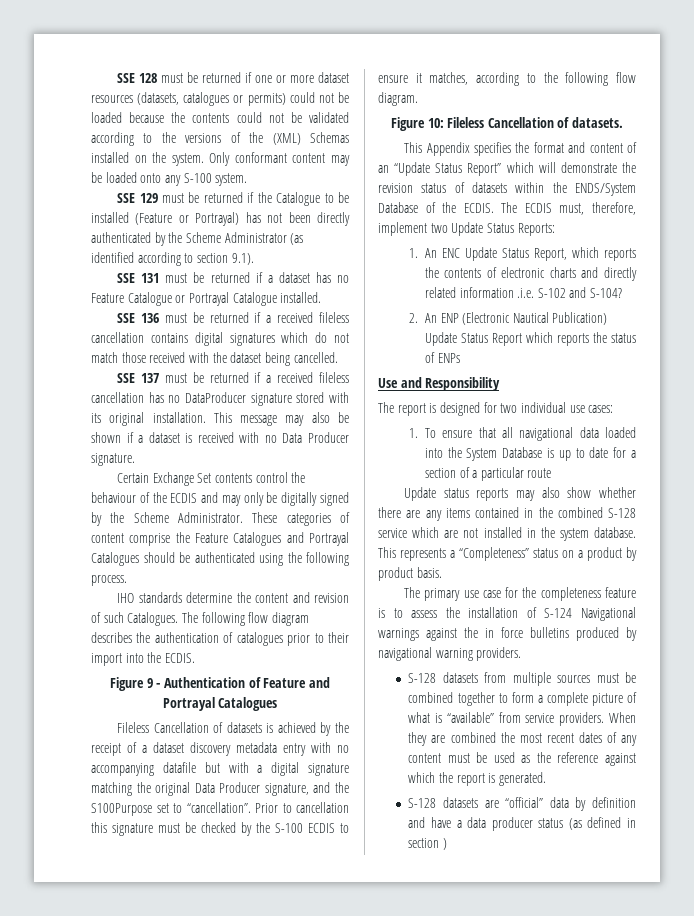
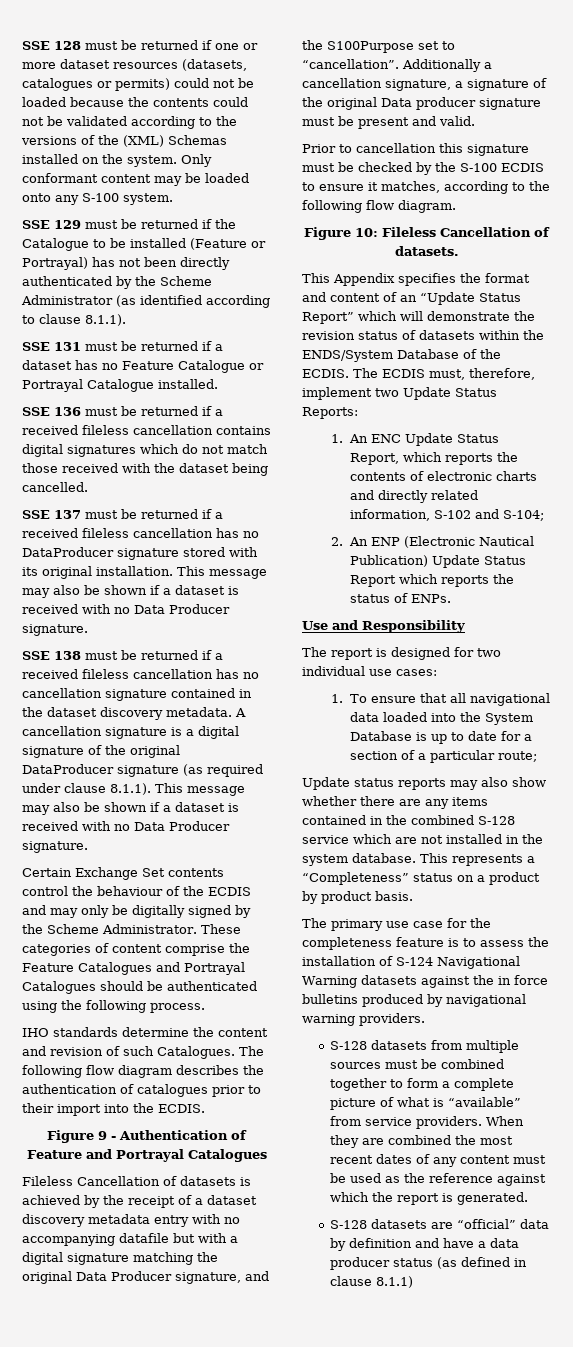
- SSE 129 must be returned if the Catalogue to be installed (Feature or Portrayal) has not been directly authenticated by the Scheme Administrator (as identified according to section 9.1).
+ SSE 129 must be returned if the Catalogue to be installed (Feature or Portrayal) has not been directly authenticated by the Scheme Administrator (as identified according to clause 8.1.1).
+ SSE 138 must be returned if a received fileless cancellation has no cancellation signature contained in the dataset discovery metadata. A cancellation signature is a digital signature of the original DataProducer signature (as required under clause 8.1.1). This message may also be shown if a dataset is received with no Data Producer signature.
- Fileless Cancellation of datasets is achieved by the receipt of a dataset discovery metadata entry with no accompanying datafile but with a digital signature matching the original Data Producer signature, and the S100Purpose set to “cancellation”. Prior to cancellation this signature must be checked by the S-100 ECDIS to ensure it matches, according to the following flow diagram.
+ Fileless Cancellation of datasets is achieved by the receipt of a dataset discovery metadata entry with no accompanying datafile but with a digital signature matching the original Data Producer signature, and the S100Purpose set to “cancellation”. Additionally a cancellation signature, a signature of the original Data producer signature must be present and valid.
+ Prior to cancellation this signature must be checked by the S-100 ECDIS to ensure it matches, according to the following flow diagram.
- 1. An ENC Update Status Report, which reports the contents of electronic charts and directly related information .i.e. S-102 and S-104?
+ 1. An ENC Update Status Report, which reports the contents of electronic charts and directly related information, S-102 and S-104;
- 2. An ENP (Electronic Nautical Publication) Update Status Report which reports the status of ENPs
+ 2. An ENP (Electronic Nautical Publication) Update Status Report which reports the status of ENPs.
- 1. To ensure that all navigational data loaded into the System Database is up to date for a section of a particular route
+ 1. To ensure that all navigational data loaded into the System Database is up to date for a section of a particular route;
- The primary use case for the completeness feature is to assess the installation of S-124 Navigational warnings against the in force bulletins produced by navigational warning providers.
+ The primary use case for the completeness feature is to assess the installation of S-124 Navigational Warning datasets against the in force bulletins produced by navigational warning providers.
- S-128 datasets are “official” data by definition and have a data producer status (as defined in section )
+ S-128 datasets are “official” data by definition and have a data producer status (as defined in clause 8.1.1)

